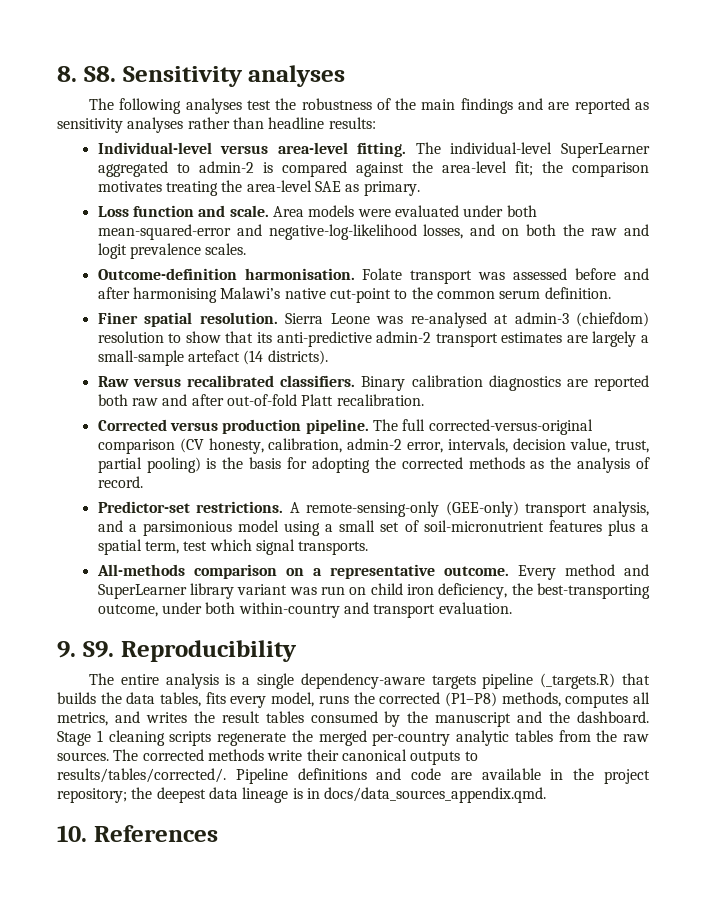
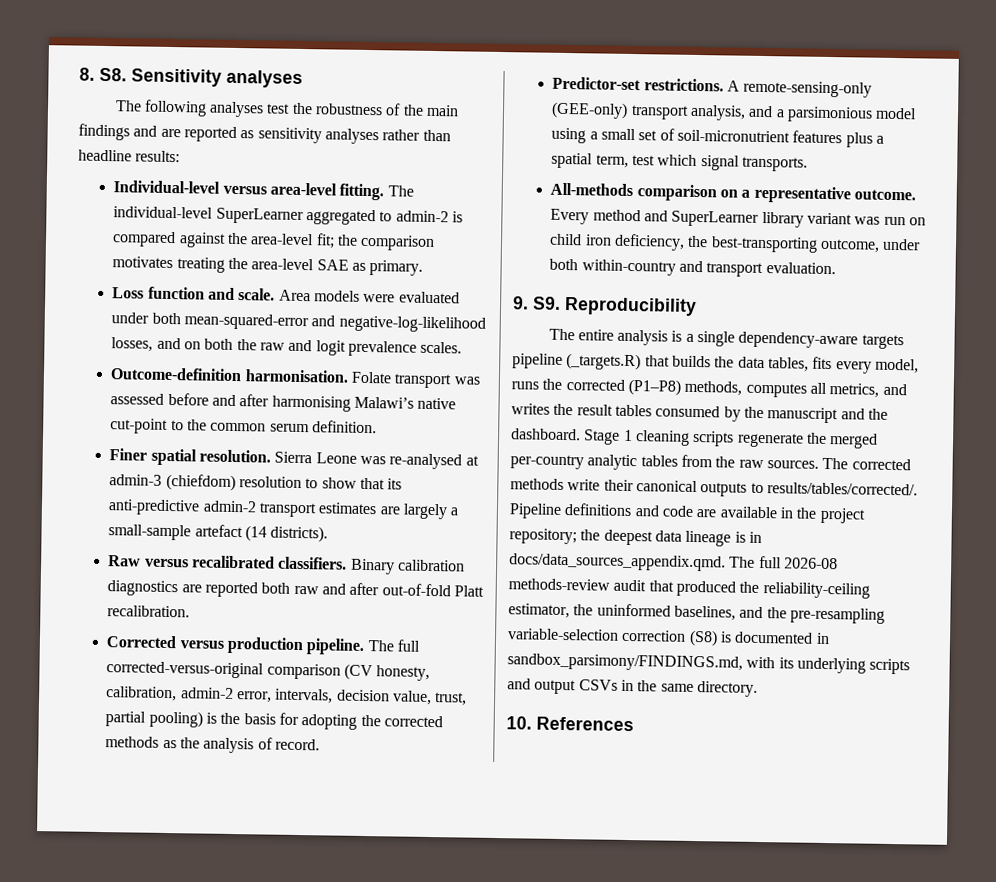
- Pipeline definitions and code are available in the project repository; the deepest data lineage is in docs/data_sources_appendix.qmd.
+ Pipeline definitions and code are available in the project repository; the deepest data lineage is in docs/data_sources_appendix.qmd. The full 2026-08 methods-review audit that produced the reliability-ceiling estimator, the uninformed baselines, and the pre-resampling variable-selection correction (S8) is documented in sandbox_parsimony/FINDINGS.md, with its underlying scripts and output CSVs in the same directory.

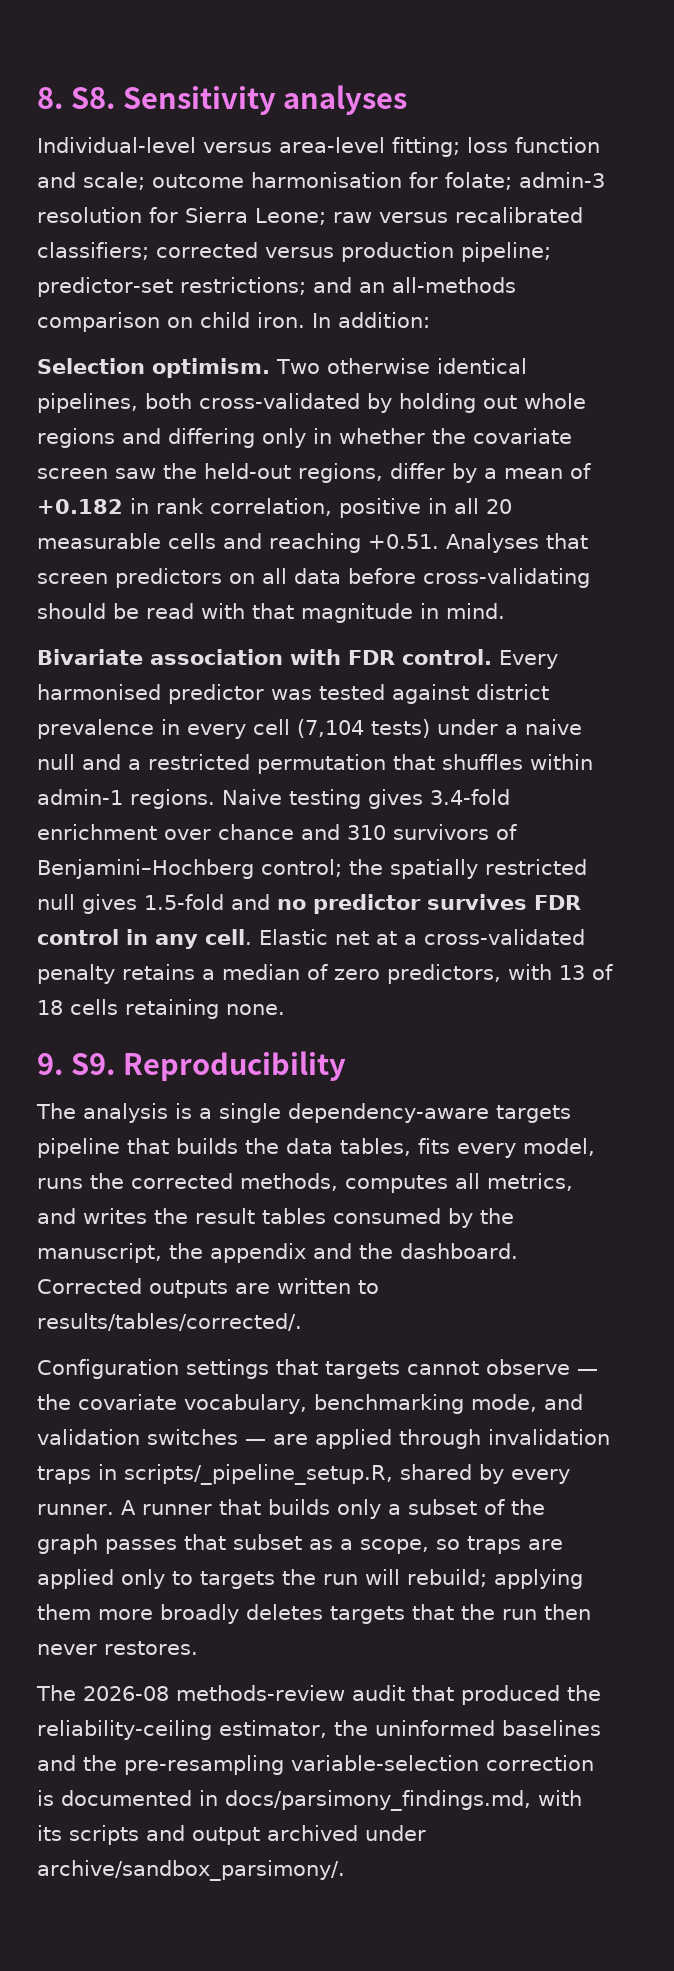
- The following analyses test the robustness of the main findings and are reported as sensitivity analyses rather than headline results:
- Individual-level versus area-level fitting. The individual-level SuperLearner aggregated to admin-2 is compared against the area-level fit; the comparison motivates treating the area-level SAE as primary.
- Loss function and scale. Area models were evaluated under both mean-squared-error and negative-log-likelihood losses, and on both the raw and logit prevalence scales.
- Outcome-definition harmonisation. Folate transport was assessed before and after harmonising Malawi’s native cut-point to the common serum definition.
- Finer spatial resolution. Sierra Leone was re-analysed at admin-3 (chiefdom) resolution to show that its anti-predictive admin-2 transport estimates are largely a small-sample artefact (14 districts).
- Raw versus recalibrated classifiers. Binary calibration diagnostics are reported both raw and after out-of-fold Platt recalibration.
- Corrected versus production pipeline. The full corrected-versus-original comparison (CV honesty, calibration, admin-2 error, intervals, decision value, trust, partial pooling) is the basis for adopting the corrected methods as the analysis of record.
- Predictor-set restrictions. A remote-sensing-only (GEE-only) transport analysis, and a parsimonious model using a small set of soil-micronutrient features plus a spatial term, test which signal transports.
- All-methods comparison on a representative outcome. Every method and SuperLearner library variant was run on child iron deficiency, the best-transporting outcome, under both within-country and transport evaluation.
+ Individual-level versus area-level fitting; loss function and scale; outcome harmonisation for folate; admin-3 resolution for Sierra Leone; raw versus recalibrated classifiers; corrected versus production pipeline; predictor-set restrictions; and an all-methods comparison on child iron. In addition:
+ Selection optimism. Two otherwise identical pipelines, both cross-validated by holding out whole regions and differing only in whether the covariate screen saw the held-out regions, differ by a mean of +0.182 in rank correlation, positive in all 20 measurable cells and reaching +0.51. Analyses that screen predictors on all data before cross-validating should be read with that magnitude in mind.
+ Bivariate association with FDR control. Every harmonised predictor was tested against district prevalence in every cell (7,104 tests) under a naive null and a restricted permutation that shuffles within admin-1 regions. Naive testing gives 3.4-fold enrichment over chance and 310 survivors of Benjamini–Hochberg control; the spatially restricted null gives 1.5-fold and no predictor survives FDR control in any cell. Elastic net at a cross-validated penalty retains a median of zero predictors, with 13 of 18 cells retaining none.
- The entire analysis is a single dependency-aware targets pipeline (_targets.R) that builds the data tables, fits every model, runs the corrected (P1–P8) methods, computes all metrics, and writes the result tables consumed by the manuscript and the dashboard. Stage 1 cleaning scripts regenerate the merged per-country analytic tables from the raw sources. The corrected methods write their canonical outputs to results/tables/corrected/. Pipeline definitions and code are available in the project repository; the deepest data lineage is in docs/data_sources_appendix.qmd. The full 2026-08 methods-review audit that produced the reliability-ceiling estimator, the uninformed baselines, and the pre-resampling variable-selection correction (S8) is documented in sandbox_parsimony/FINDINGS.md, with its underlying scripts and output CSVs in the same directory.
- 10. References
+ The analysis is a single dependency-aware targets pipeline that builds the data tables, fits every model, runs the corrected methods, computes all metrics, and writes the result tables consumed by the manuscript, the appendix and the dashboard. Corrected outputs are written to results/tables/corrected/.
+ Configuration settings that targets cannot observe — the covariate vocabulary, benchmarking mode, and validation switches — are applied through invalidation traps in scripts/_pipeline_setup.R, shared by every runner. A runner that builds only a subset of the graph passes that subset as a scope, so traps are applied only to targets the run will rebuild; applying them more broadly deletes targets that the run then never restores.
+ The 2026-08 methods-review audit that produced the reliability-ceiling estimator, the uninformed baselines and the pre-resampling variable-selection correction is documented in docs/parsimony_findings.md, with its scripts and output archived under archive/sandbox_parsimony/.

